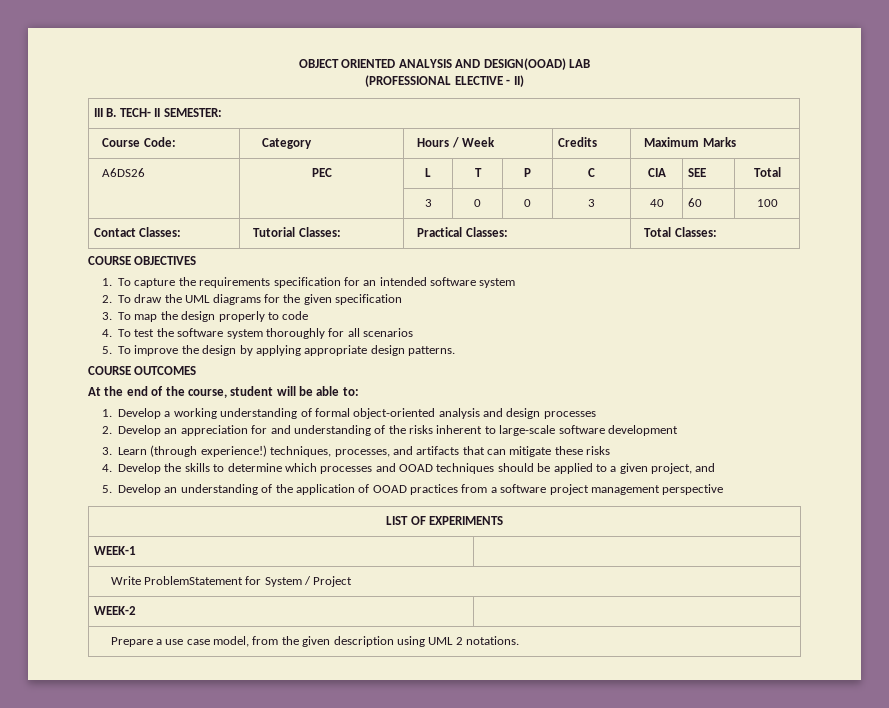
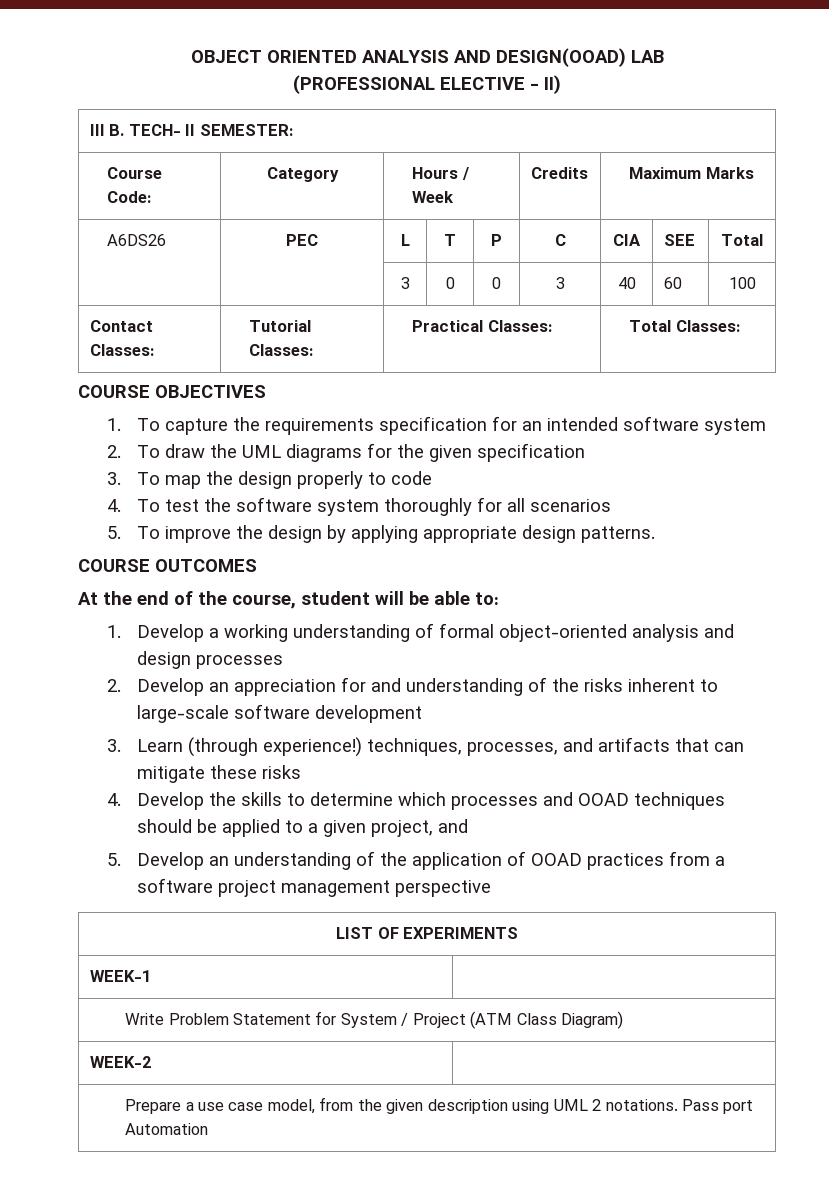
- Write ProblemStatement for System / Project
+ Write Problem Statement for System / Project (ATM Class Diagram)
- Prepare a use case model, from the given description using UML 2 notations.
+ Prepare a use case model, from the given description using UML 2 notations. Pass port Automation

